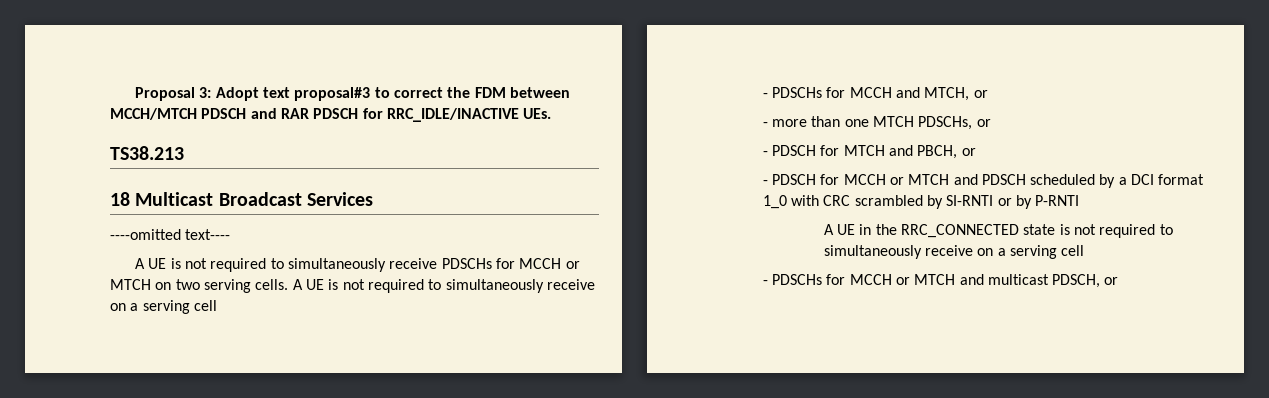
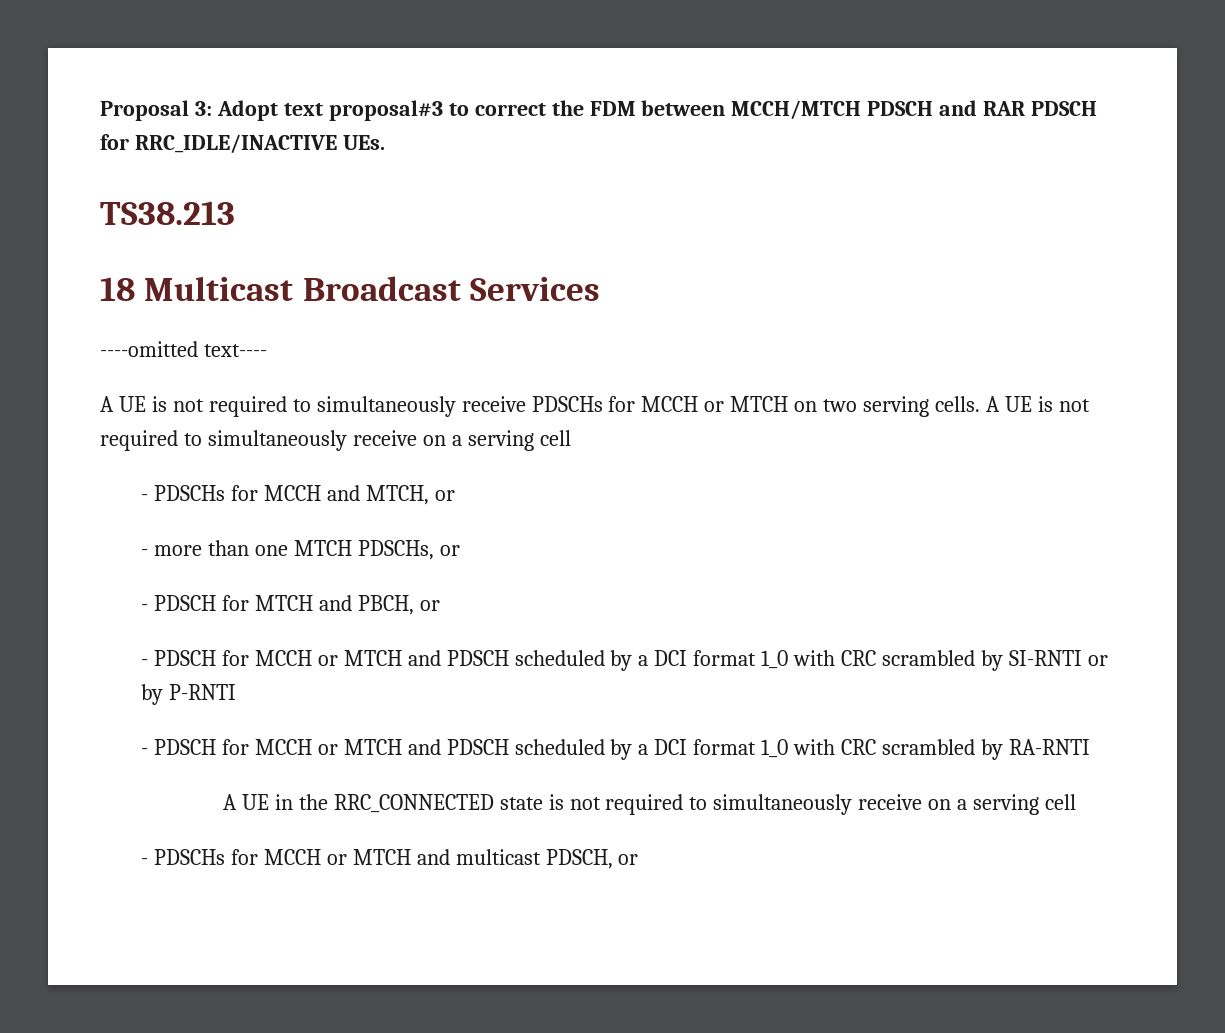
+ - PDSCH for MCCH or MTCH and PDSCH scheduled by a DCI format 1_0 with CRC scrambled by RA-RNTI

